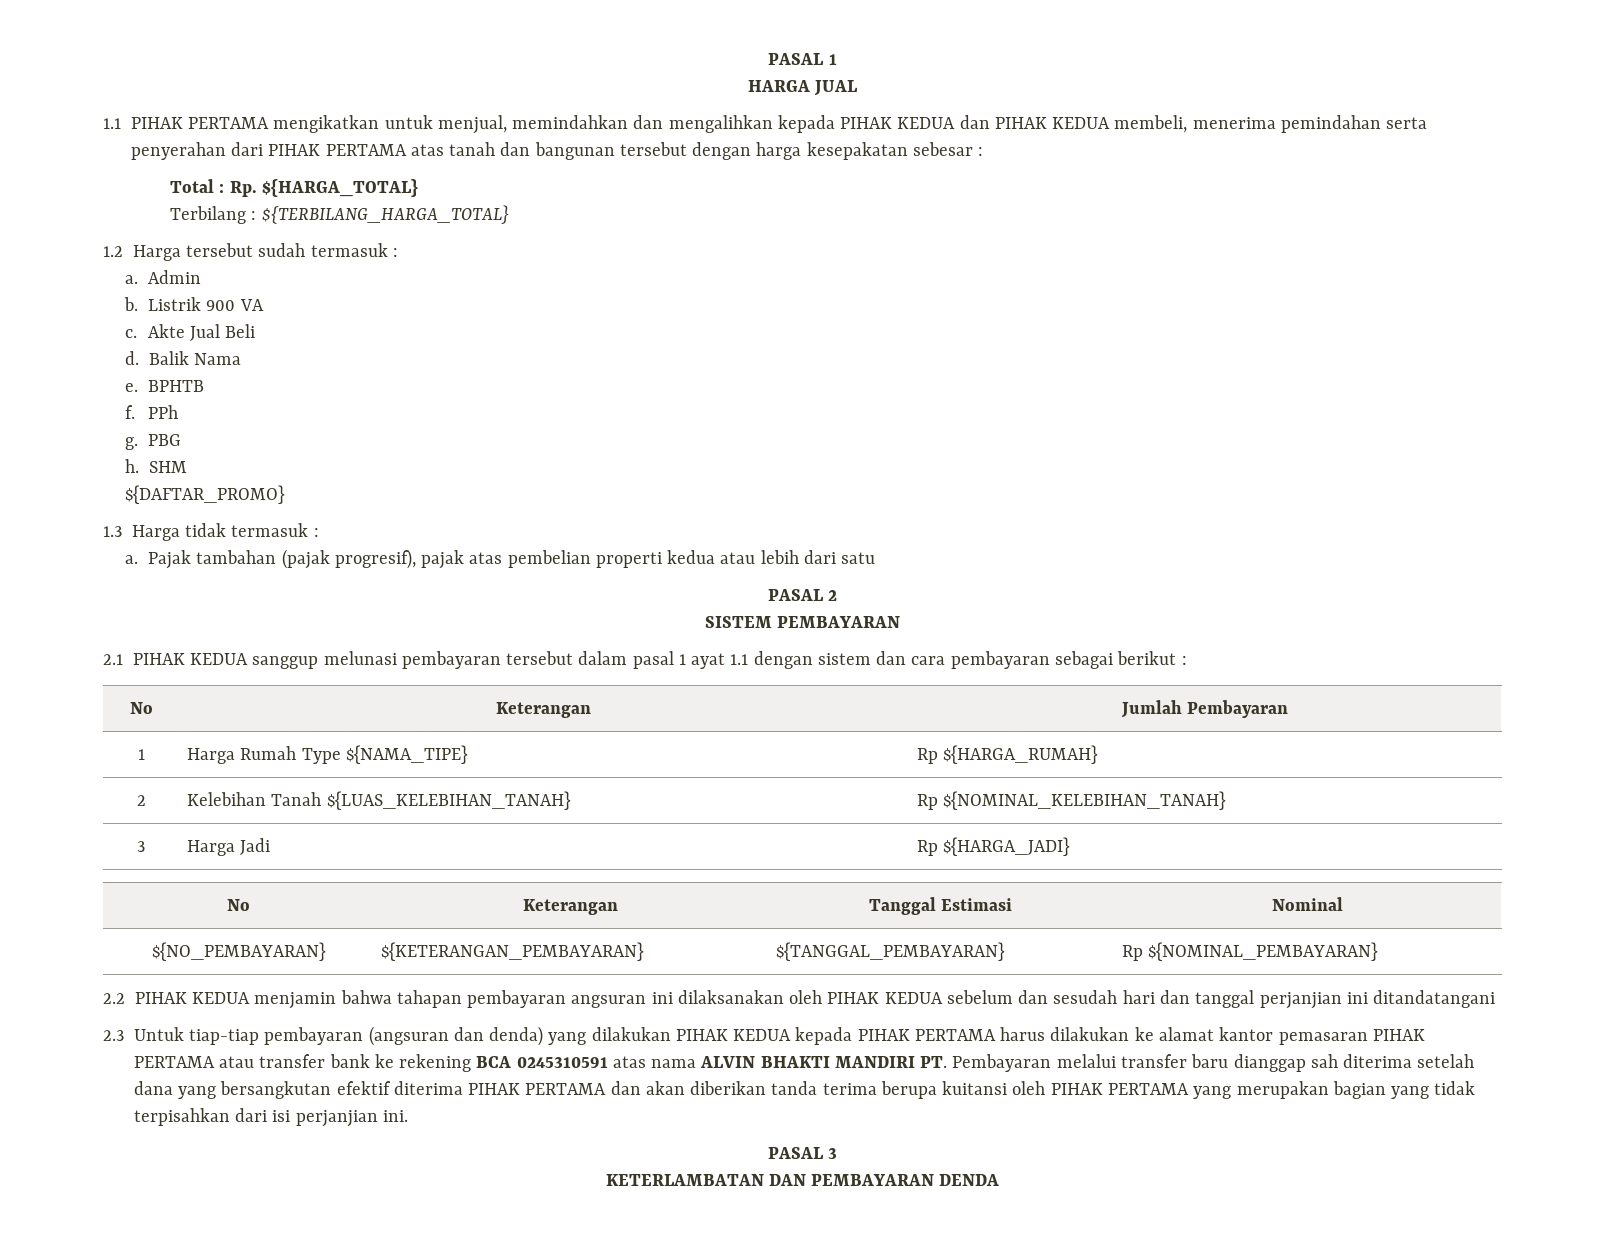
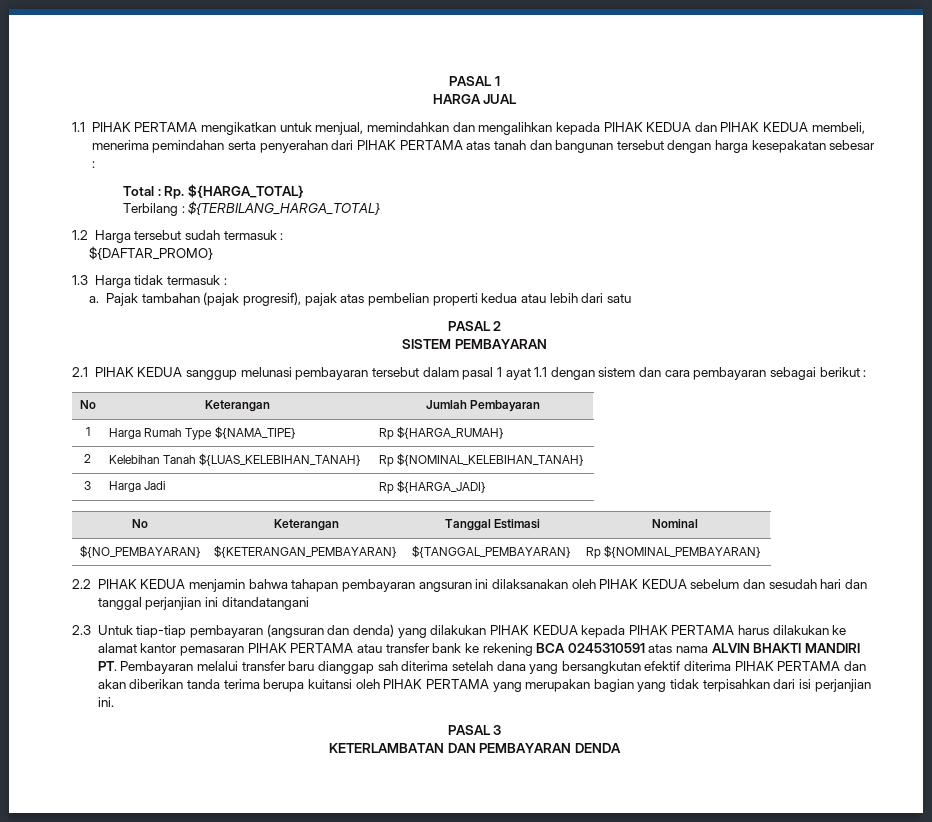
- a. Admin
- b. Listrik 900 VA
- c. Akte Jual Beli
- d. Balik Nama
- e. BPHTB
- f. PPh
- g. PBG
- h. SHM

